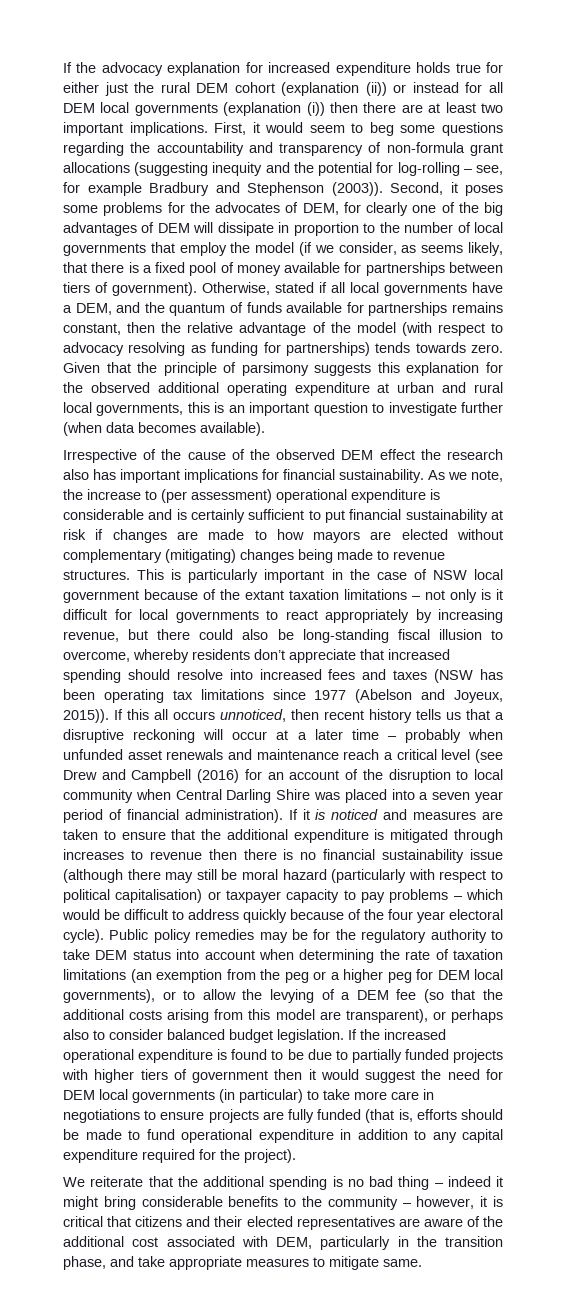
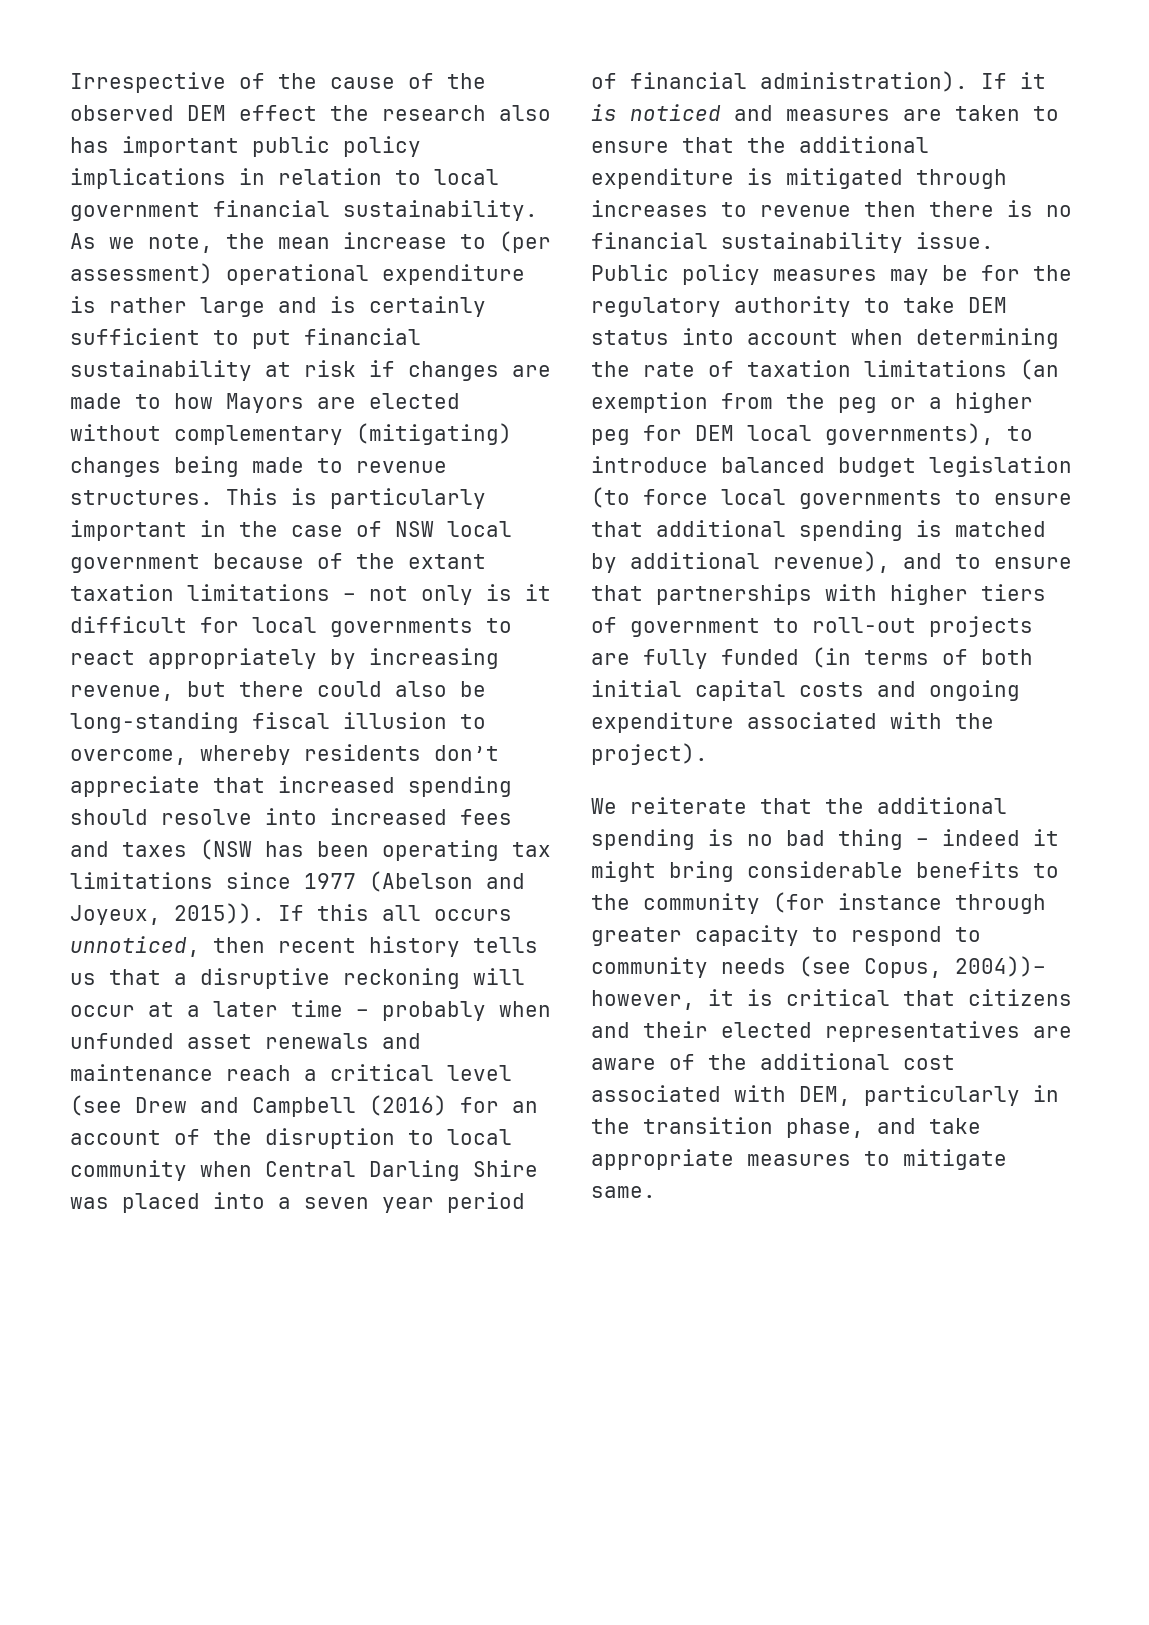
- If the advocacy explanation for increased expenditure holds true for either just the rural DEM cohort (explanation (ii)) or instead for all DEM local governments (explanation (i)) then there are at least two important implications. First, it would seem to beg some questions regarding the accountability and transparency of non-formula grant allocations (suggesting inequity and the potential for log-rolling – see, for example Bradbury and Stephenson (2003)). Second, it poses some problems for the advocates of DEM, for clearly one of the big advantages of DEM will dissipate in proportion to the number of local governments that employ the model (if we consider, as seems likely, that there is a fixed pool of money available for partnerships between tiers of government). Otherwise, stated if all local governments have a DEM, and the quantum of funds available for partnerships remains constant, then the relative advantage of the model (with respect to advocacy resolving as funding for partnerships) tends towards zero. Given that the principle of parsimony suggests this explanation for the observed additional operating expenditure at urban and rural local governments, this is an important question to investigate further (when data becomes available).
- Irrespective of the cause of the observed DEM effect the research also has important implications for financial sustainability.
+ Irrespective of the cause of the observed DEM effect the research also has important public policy implications in relation to local government financial sustainability.
- As we note, the increase to (per assessment) operational expenditure is considerable and is certainly sufficient to put financial sustainability at risk if changes are made to how mayors are elected without complementary (mitigating) changes being made to revenue structures.
+ As we note, the mean increase to (per assessment) operational expenditure is rather large and is certainly sufficient to put financial sustainability at risk if changes are made to how Mayors are elected without complementary (mitigating) changes being made to revenue structures.
- If it is noticed and measures are taken to ensure that the additional expenditure is mitigated through increases to revenue then there is no financial sustainability issue (although there may still be moral hazard (particularly with respect to political capitalisation) or taxpayer capacity to pay problems – which would be difficult to address quickly because of the four year electoral cycle).
+ If it is noticed and measures are taken to ensure that the additional expenditure is mitigated through increases to revenue then there is no financial sustainability issue.
- Public policy remedies may be for the regulatory authority to take DEM status into account when determining the rate of taxation limitations (an exemption from the peg or a higher peg for DEM local governments), or to allow the levying of a DEM fee (so that the additional costs arising from this model are transparent), or perhaps also to consider balanced budget legislation. If the increased operational expenditure is found to be due to partially funded projects with higher tiers of government then it would suggest the need for DEM local governments (in particular) to take more care in negotiations to ensure projects are fully funded (that is, efforts should be made to fund operational expenditure in addition to any capital expenditure required for the project).
+ Public policy measures may be for the regulatory authority to take DEM status into account when determining the rate of taxation limitations (an exemption from the peg or a higher peg for DEM local governments), to introduce balanced budget legislation (to force local governments to ensure that additional spending is matched by additional revenue), and to ensure that partnerships with higher tiers of government to roll-out projects are fully funded (in terms of both initial capital costs and ongoing expenditure associated with the project).
- We reiterate that the additional spending is no bad thing – indeed it might bring considerable benefits to the community – however, it is critical that citizens and their elected representatives are aware of the additional cost associated with DEM, particularly in the transition phase, and take appropriate measures to mitigate same.
+ We reiterate that the additional spending is no bad thing – indeed it might bring considerable benefits to the community (for instance through greater capacity to respond to community needs (see Copus, 2004))– however, it is critical that citizens and their elected representatives are aware of the additional cost associated with DEM, particularly in the transition phase, and take appropriate measures to mitigate same.

